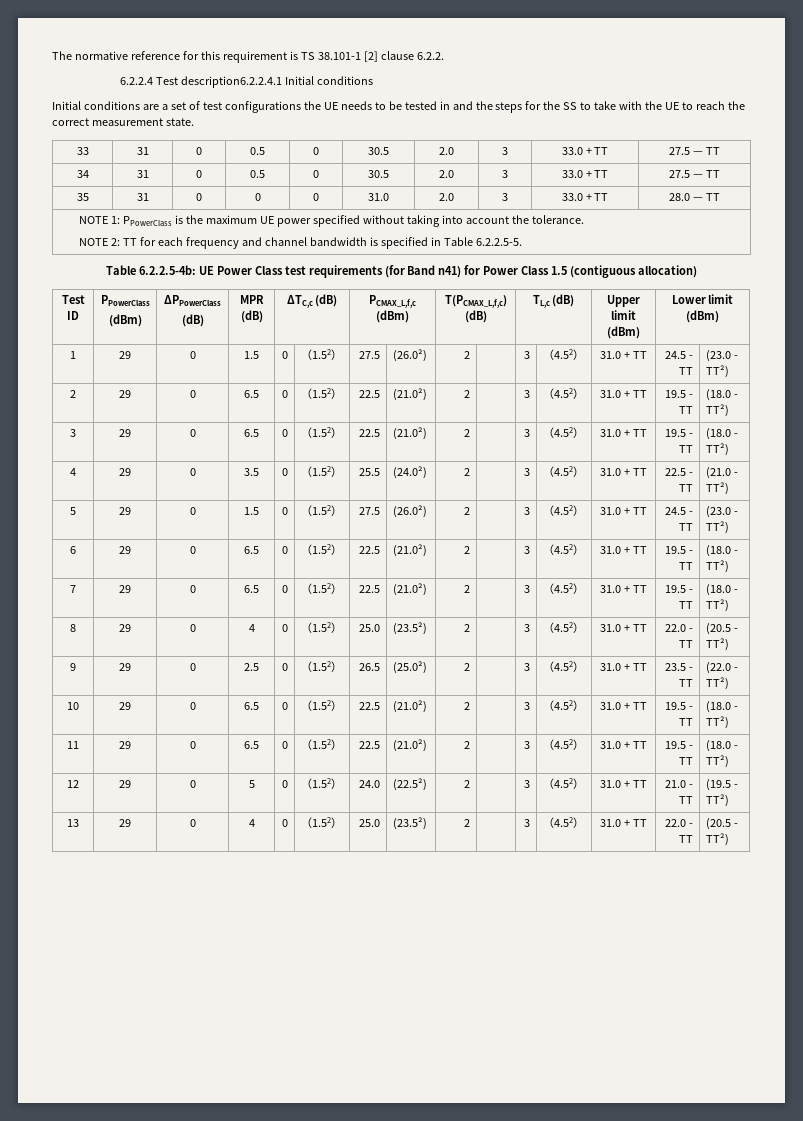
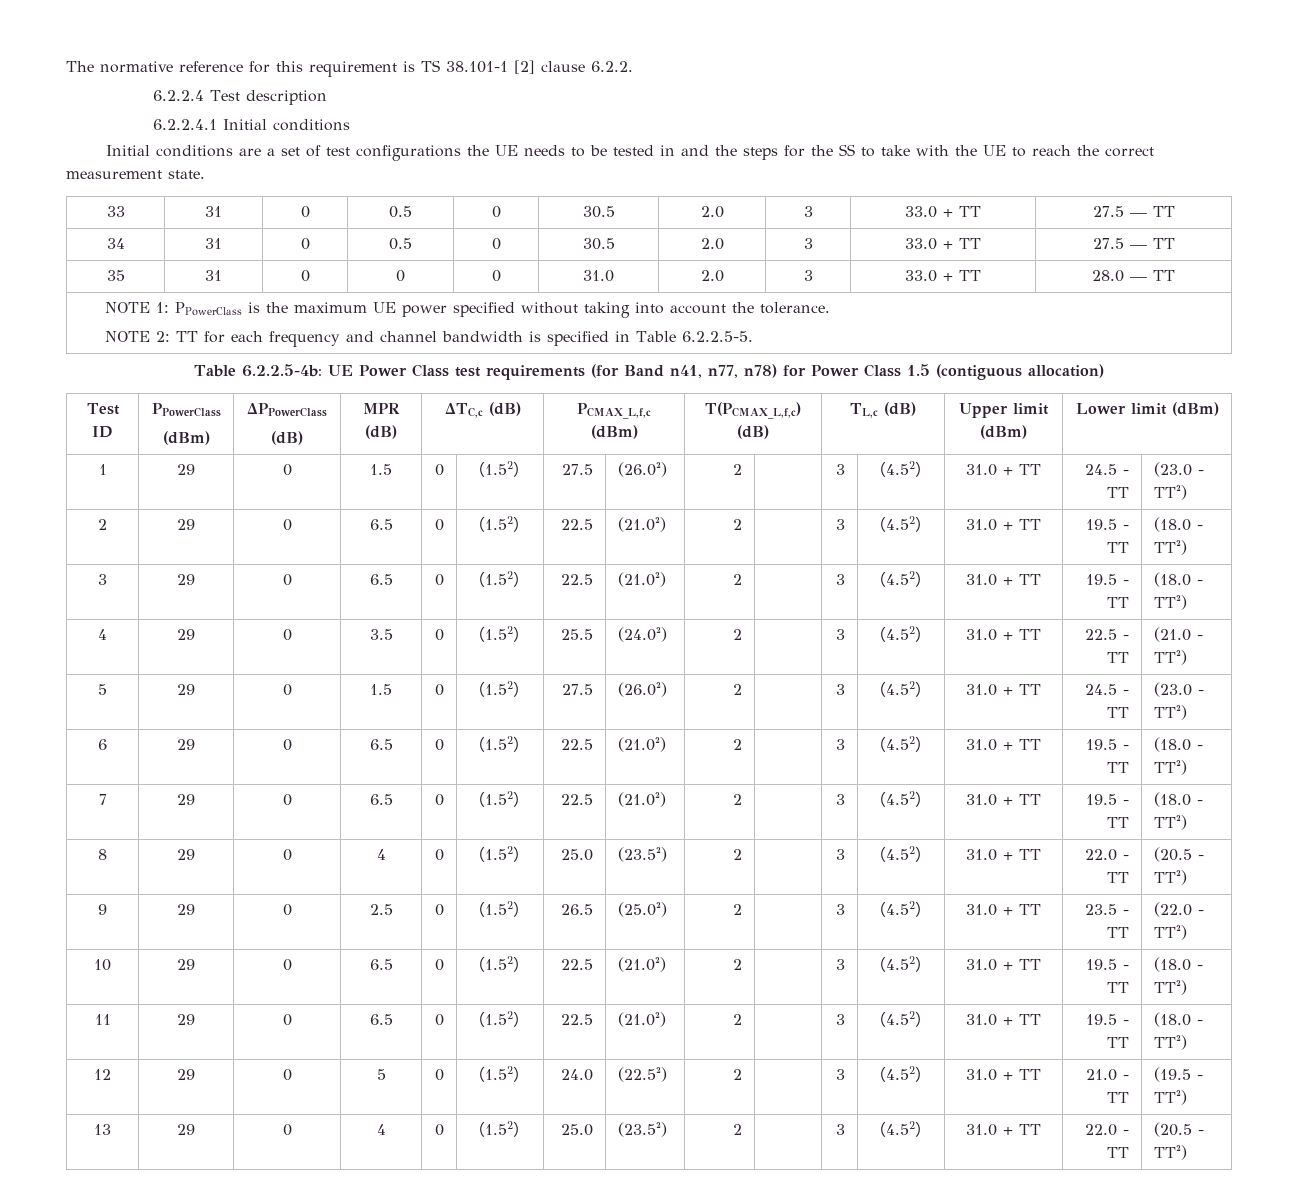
- 6.2.2.4 Test description6.2.2.4.1 Initial conditions
+ 6.2.2.4 Test description
+ 6.2.2.4.1 Initial conditions
- Table 6.2.2.5-4b: UE Power Class test requirements (for Band n41) for Power Class 1.5 (contiguous allocation)
+ Table 6.2.2.5-4b: UE Power Class test requirements (for Band n41, n77, n78) for Power Class 1.5 (contiguous allocation)

